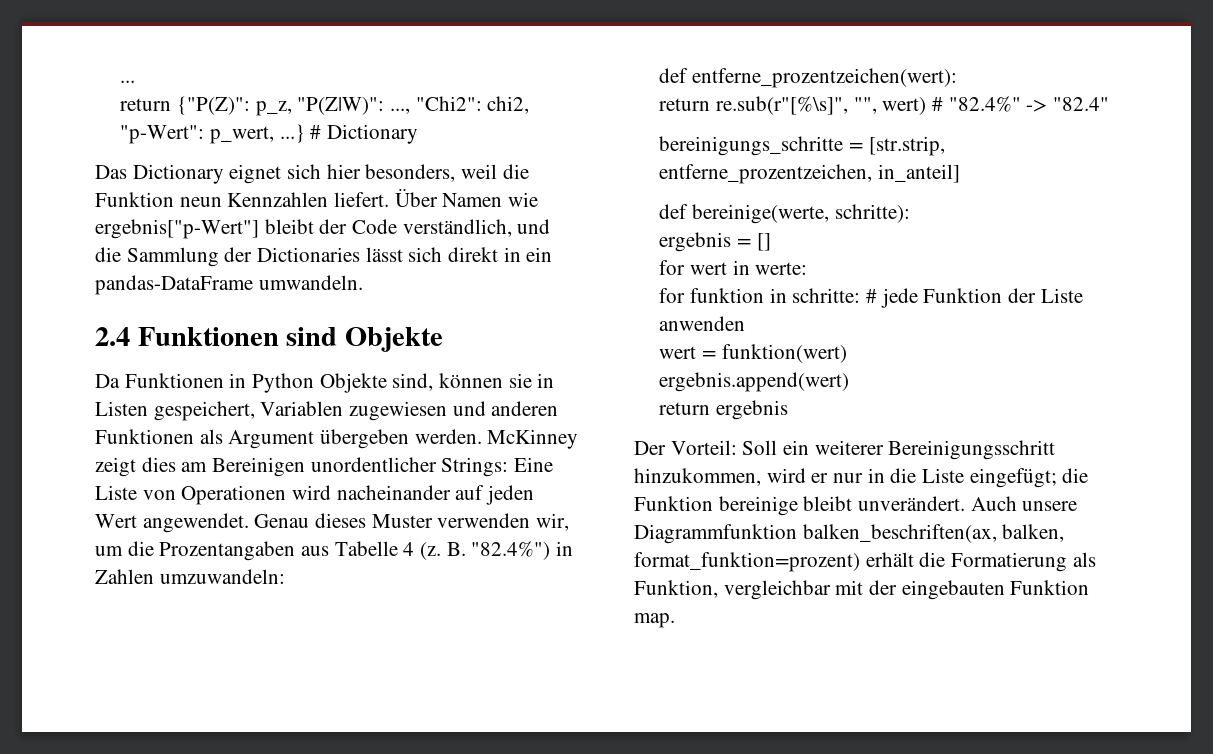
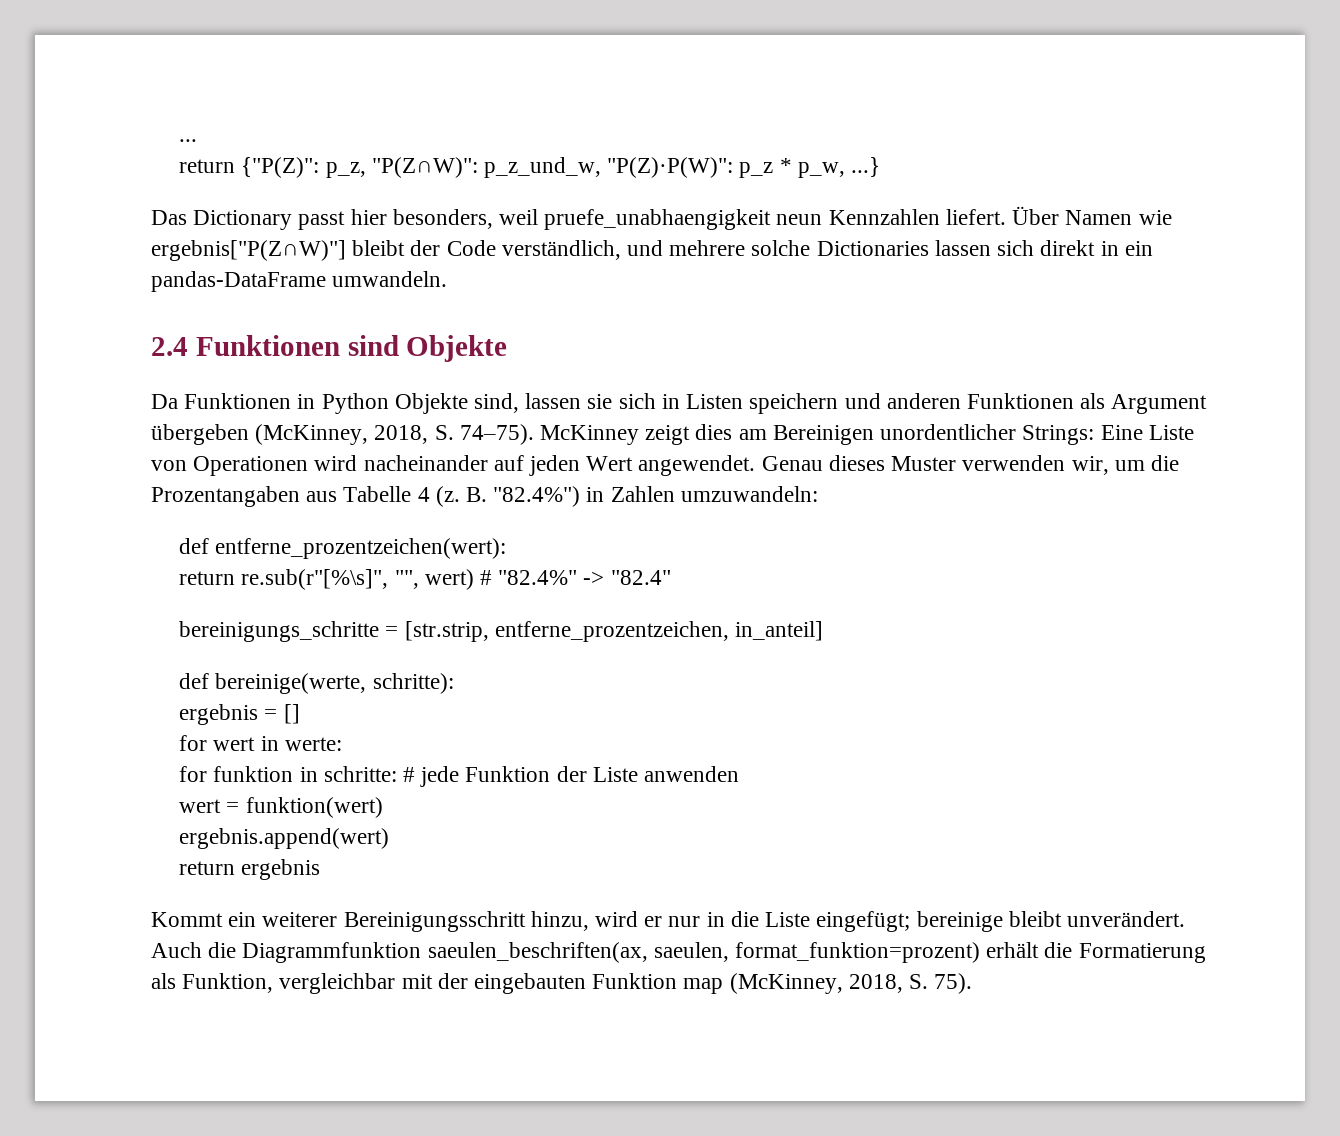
- return {"P(Z)": p_z, "P(Z|W)": ..., "Chi2": chi2, "p-Wert": p_wert, ...} # Dictionary
+ return {"P(Z)": p_z, "P(Z∩W)": p_z_und_w, "P(Z)·P(W)": p_z * p_w, ...}
- Das Dictionary eignet sich hier besonders, weil die Funktion neun Kennzahlen liefert.
+ Das Dictionary passt hier besonders, weil pruefe_unabhaengigkeit neun Kennzahlen liefert.
- Über Namen wie ergebnis["p-Wert"] bleibt der Code verständlich, und die Sammlung der Dictionaries lässt sich direkt in ein pandas-DataFrame umwandeln.
+ Über Namen wie ergebnis["P(Z∩W)"] bleibt der Code verständlich, und mehrere solche Dictionaries lassen sich direkt in ein pandas-DataFrame umwandeln.
- Da Funktionen in Python Objekte sind, können sie in Listen gespeichert, Variablen zugewiesen und anderen Funktionen als Argument übergeben werden.
+ Da Funktionen in Python Objekte sind, lassen sie sich in Listen speichern und anderen Funktionen als Argument übergeben (McKinney, 2018, S. 74–75).
- Der Vorteil: Soll ein weiterer Bereinigungsschritt hinzukommen, wird er nur in die Liste eingefügt; die Funktion bereinige bleibt unverändert.
+ Kommt ein weiterer Bereinigungsschritt hinzu, wird er nur in die Liste eingefügt; bereinige bleibt unverändert.
- Auch unsere Diagrammfunktion balken_beschriften(ax, balken, format_funktion=prozent) erhält die Formatierung als Funktion, vergleichbar mit der eingebauten Funktion map.
+ Auch die Diagrammfunktion saeulen_beschriften(ax, saeulen, format_funktion=prozent) erhält die Formatierung als Funktion, vergleichbar mit der eingebauten Funktion map (McKinney, 2018, S. 75).

